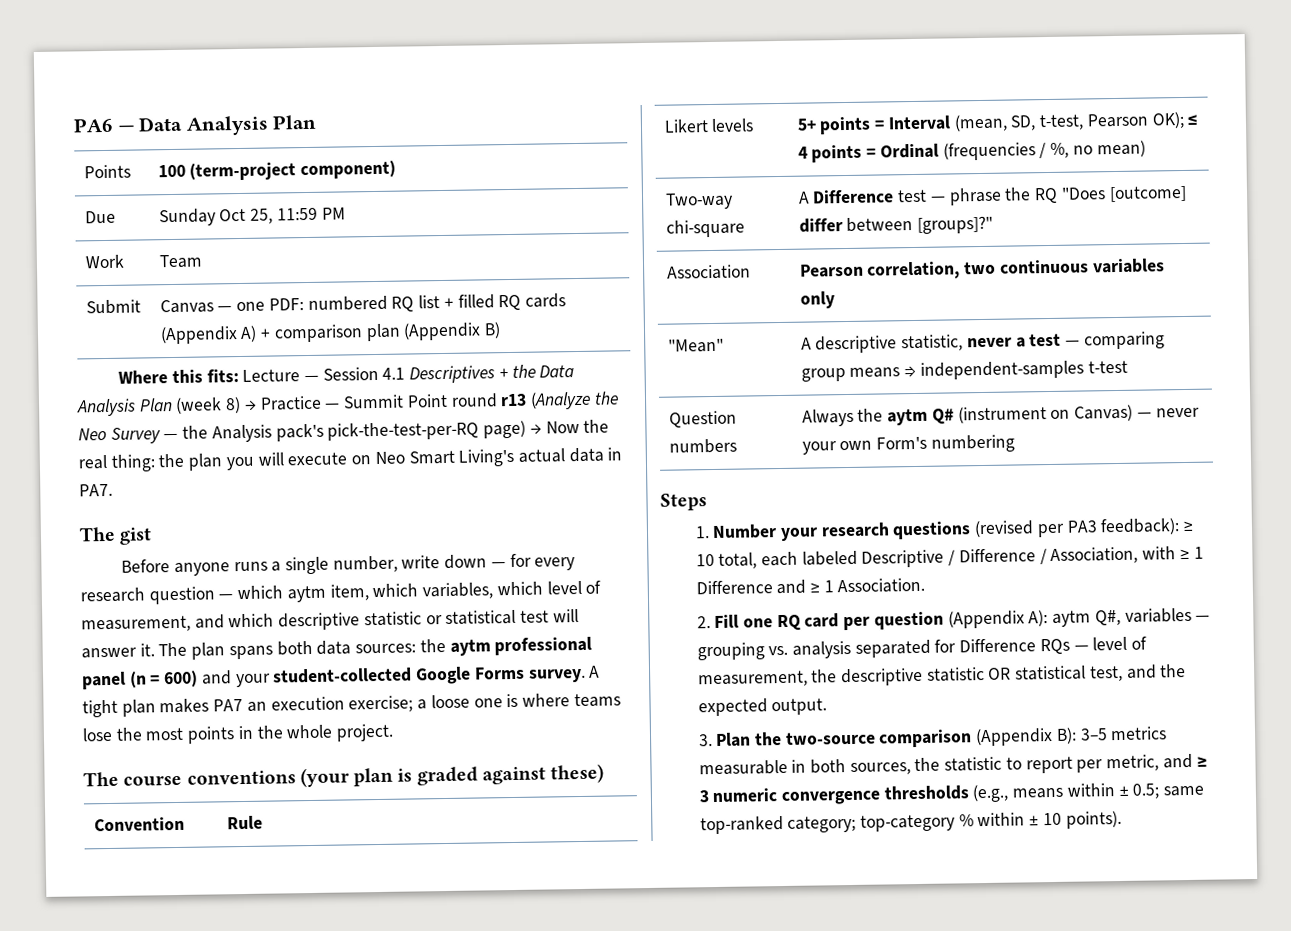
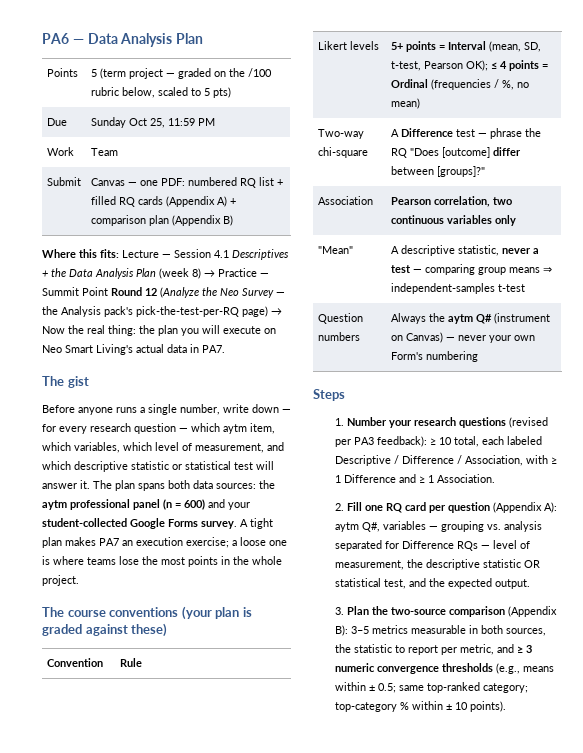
- Points | 100 (term-project component)
+ Points | 5 (term project — graded on the /100 rubric below, scaled to 5 pts)
- Where this fits: Lecture — Session 4.1 Descriptives + the Data Analysis Plan (week 8) → Practice — Summit Point round r13 (Analyze the Neo Survey — the Analysis pack's pick-the-test-per-RQ page) → Now the real thing: the plan you will execute on Neo Smart Living's actual data in PA7.
+ Where this fits: Lecture — Session 4.1 Descriptives + the Data Analysis Plan (week 8) → Practice — Summit Point Round 12 (Analyze the Neo Survey — the Analysis pack's pick-the-test-per-RQ page) → Now the real thing: the plan you will execute on Neo Smart Living's actual data in PA7.

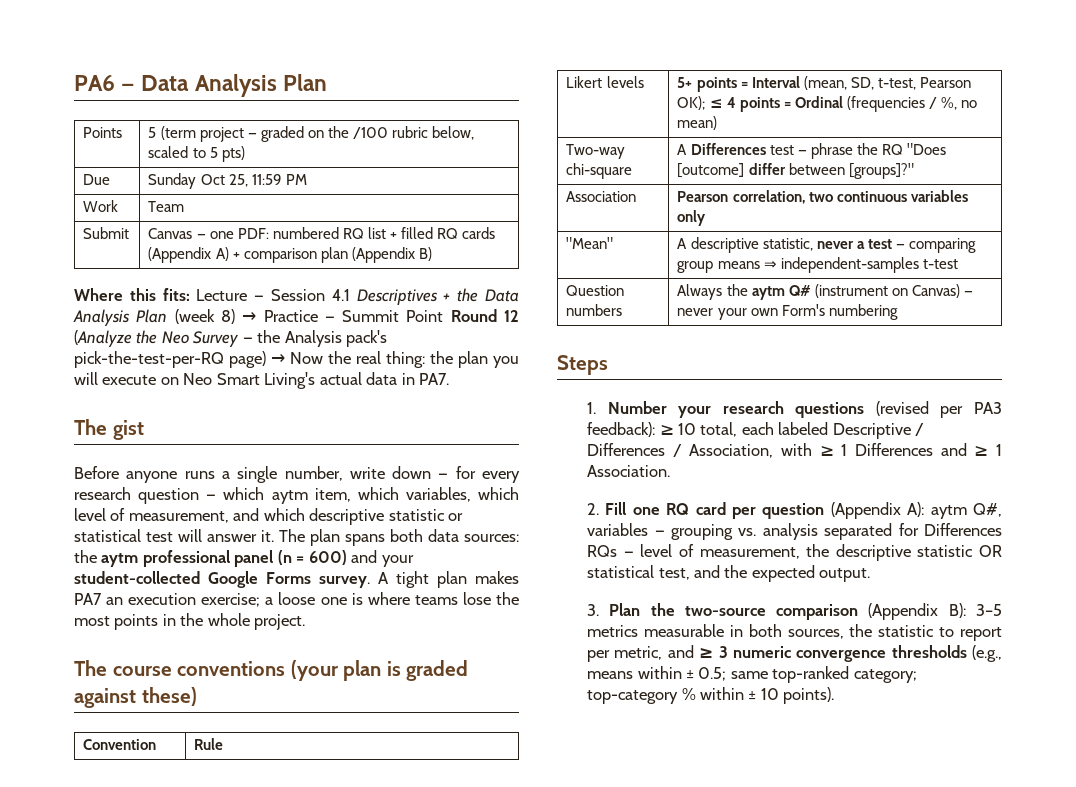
- Two-way chi-square | A Difference test — phrase the RQ "Does [outcome] differ between [groups]?"
+ Two-way chi-square | A Differences test — phrase the RQ "Does [outcome] differ between [groups]?"
- 1. Number your research questions (revised per PA3 feedback): ≥ 10 total, each labeled Descriptive / Difference / Association, with ≥ 1 Difference and ≥ 1 Association.
+ 1. Number your research questions (revised per PA3 feedback): ≥ 10 total, each labeled Descriptive / Differences / Association, with ≥ 1 Differences and ≥ 1 Association.
- 2. Fill one RQ card per question (Appendix A): aytm Q#, variables — grouping vs. analysis separated for Difference RQs — level of measurement, the descriptive statistic OR statistical test, and the expected output.
+ 2. Fill one RQ card per question (Appendix A): aytm Q#, variables — grouping vs. analysis separated for Differences RQs — level of measurement, the descriptive statistic OR statistical test, and the expected output.

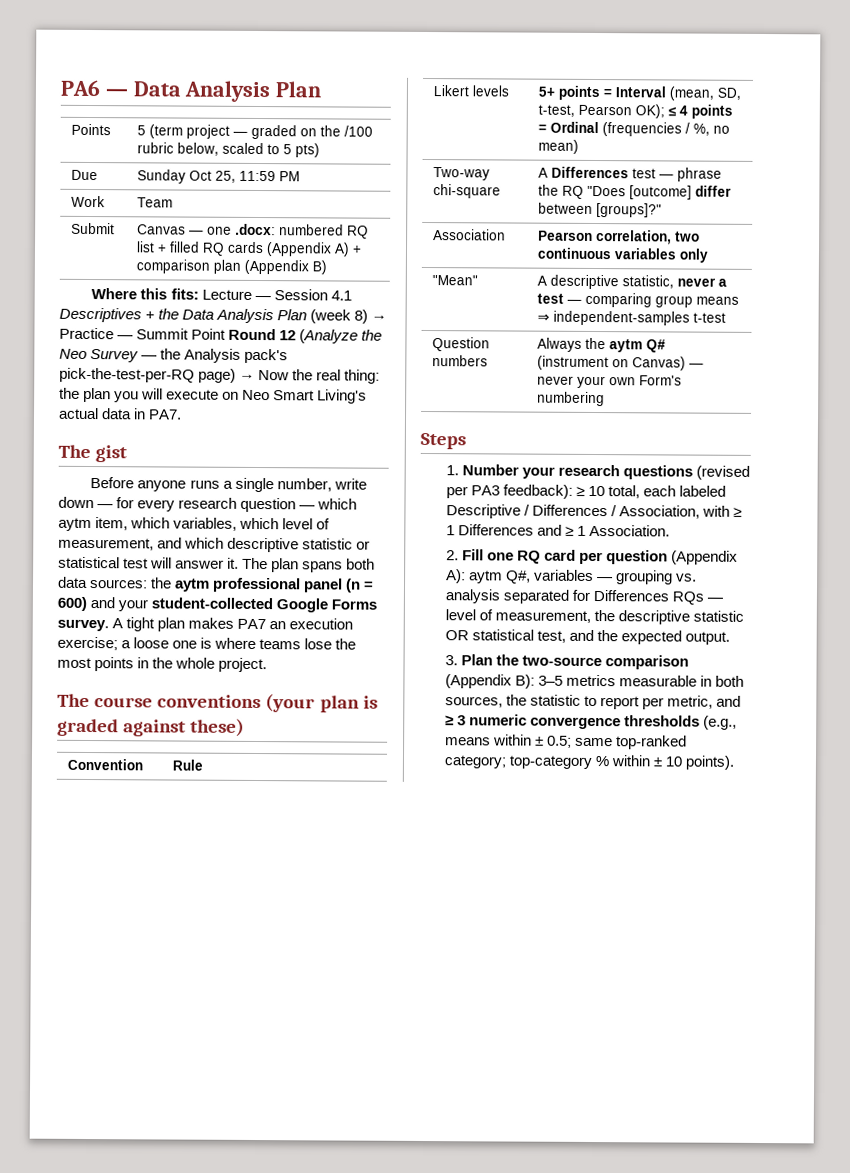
- Submit | Canvas — one PDF: numbered RQ list + filled RQ cards (Appendix A) + comparison plan (Appendix B)
+ Submit | Canvas — one .docx: numbered RQ list + filled RQ cards (Appendix A) + comparison plan (Appendix B)

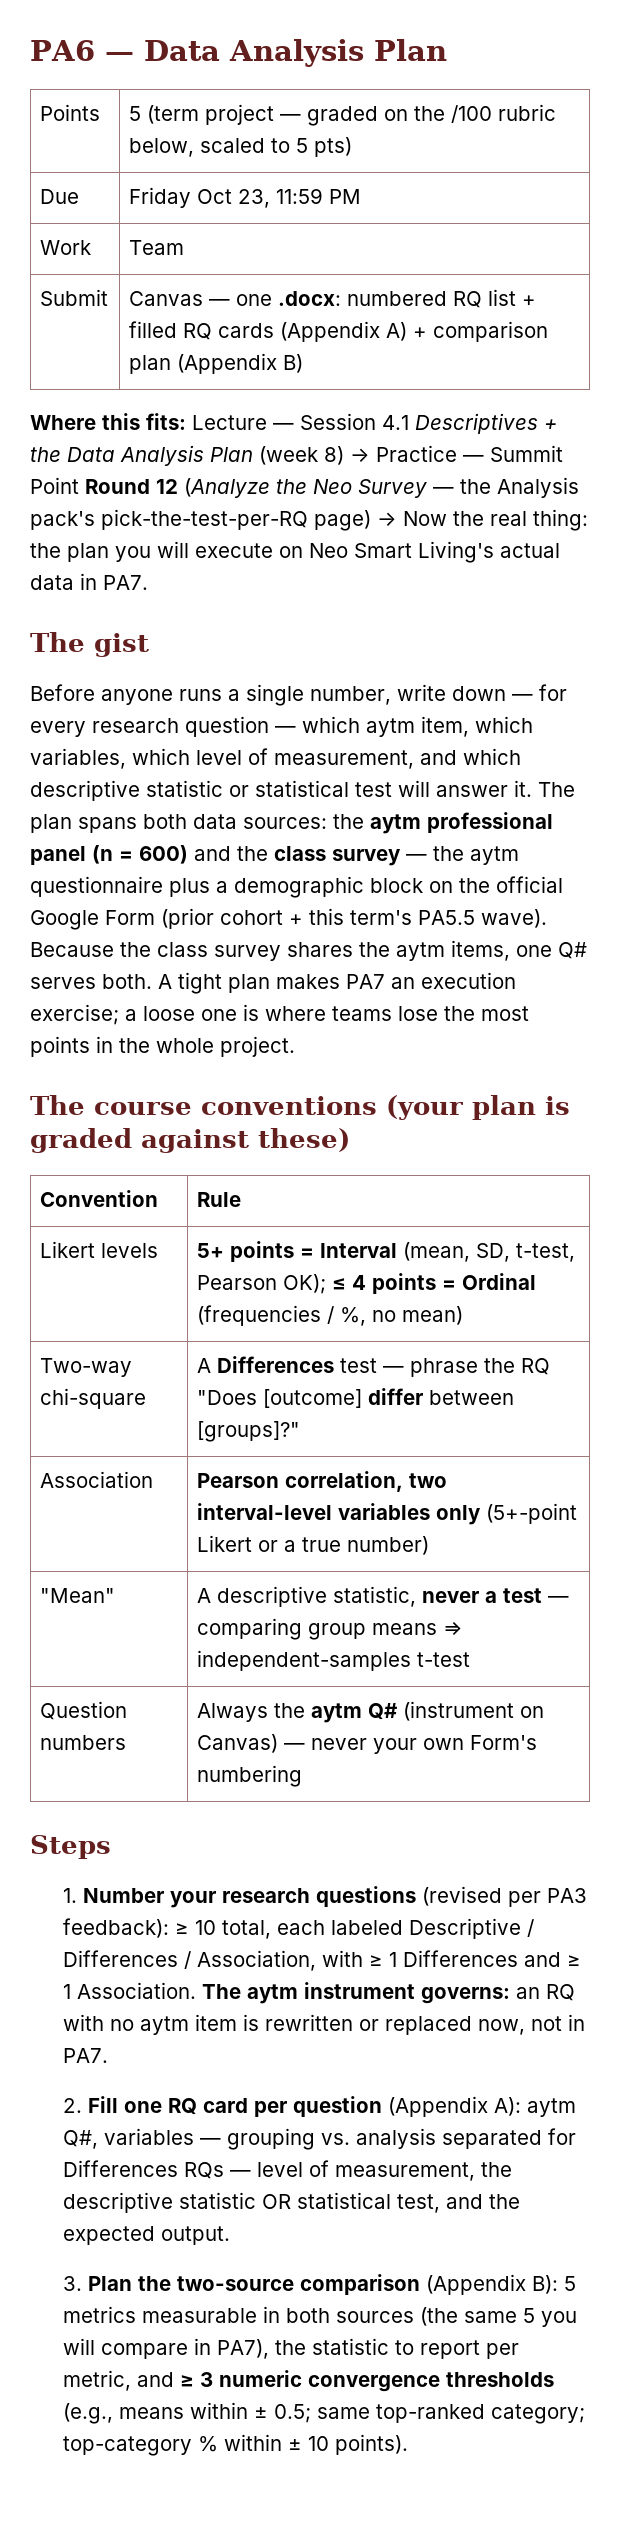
- Due | Sunday Oct 25, 11:59 PM
+ Due | Friday Oct 23, 11:59 PM
- The plan spans both data sources: the aytm professional panel (n = 600) and your student-collected Google Forms survey.
+ The plan spans both data sources: the aytm professional panel (n = 600) and the class survey — the aytm questionnaire plus a demographic block on the official Google Form (prior cohort + this term's PA5.5 wave). Because the class survey shares the aytm items, one Q# serves both.
- Association | Pearson correlation, two continuous variables only
+ Association | Pearson correlation, two interval-level variables only (5+-point Likert or a true number)
+ The aytm instrument governs: an RQ with no aytm item is rewritten or replaced now, not in PA7.
- 3. Plan the two-source comparison (Appendix B): 3–5 metrics measurable in both sources, the statistic to report per metric, and ≥ 3 numeric convergence thresholds (e.g., means within ± 0.5; same top-ranked category; top-category % within ± 10 points).
+ 3. Plan the two-source comparison (Appendix B): 5 metrics measurable in both sources (the same 5 you will compare in PA7), the statistic to report per metric, and ≥ 3 numeric convergence thresholds (e.g., means within ± 0.5; same top-ranked category; top-category % within ± 10 points).

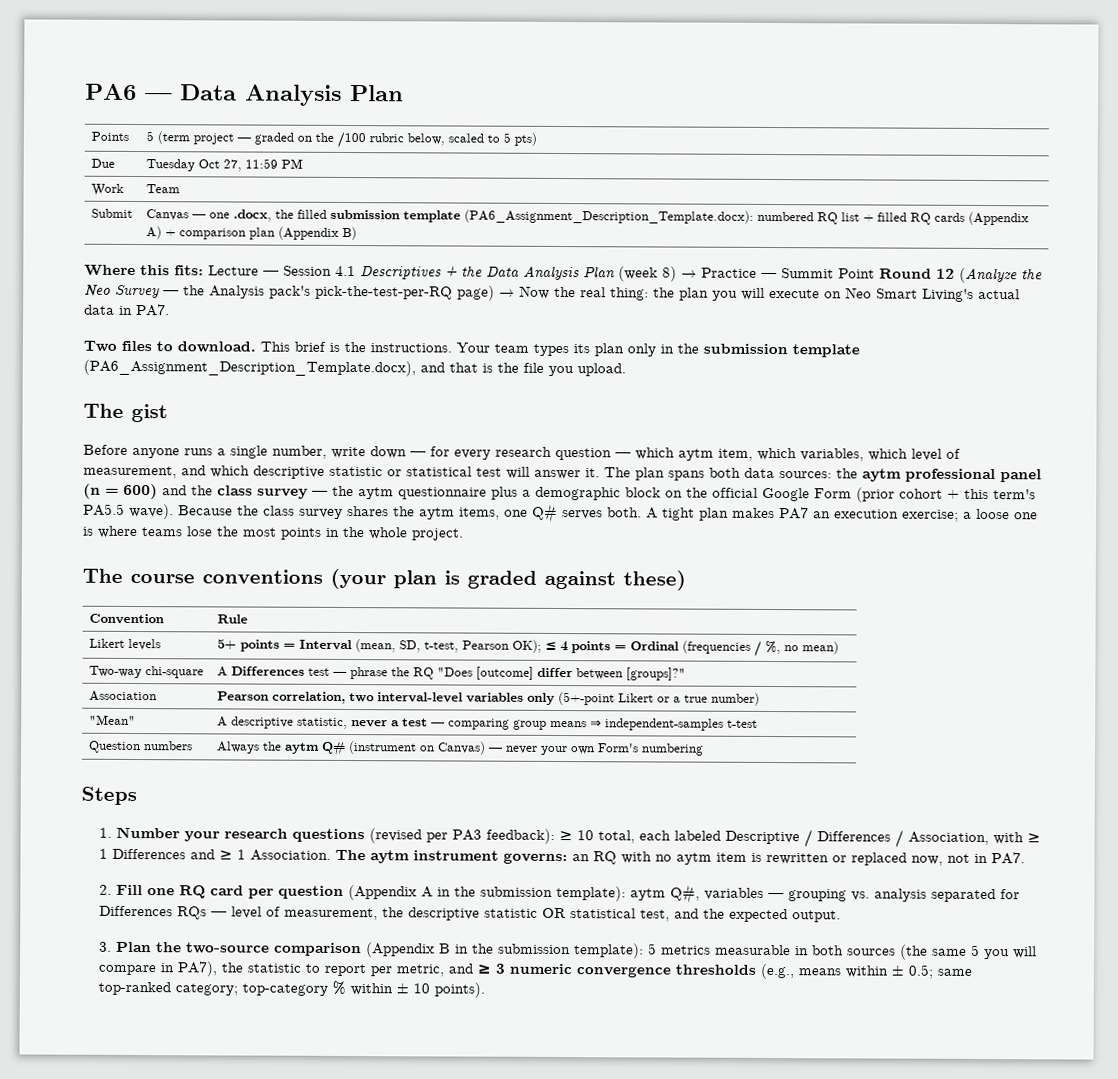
- Due | Friday Oct 23, 11:59 PM
+ Due | Tuesday Oct 27, 11:59 PM
- Submit | Canvas — one .docx: numbered RQ list + filled RQ cards (Appendix A) + comparison plan (Appendix B)
+ Submit | Canvas — one .docx, the filled submission template (PA6_Assignment_Description_Template.docx): numbered RQ list + filled RQ cards (Appendix A) + comparison plan (Appendix B)
+ Two files to download. This brief is the instructions. Your team types its plan only in the submission template (PA6_Assignment_Description_Template.docx), and that is the file you upload.
- 2. Fill one RQ card per question (Appendix A): aytm Q#, variables — grouping vs. analysis separated for Differences RQs — level of measurement, the descriptive statistic OR statistical test, and the expected output.
+ 2. Fill one RQ card per question (Appendix A in the submission template): aytm Q#, variables — grouping vs. analysis separated for Differences RQs — level of measurement, the descriptive statistic OR statistical test, and the expected output.
- 3. Plan the two-source comparison (Appendix B): 5 metrics measurable in both sources (the same 5 you will compare in PA7), the statistic to report per metric, and ≥ 3 numeric convergence thresholds (e.g., means within ± 0.5; same top-ranked category; top-category % within ± 10 points).
+ 3. Plan the two-source comparison (Appendix B in the submission template): 5 metrics measurable in both sources (the same 5 you will compare in PA7), the statistic to report per metric, and ≥ 3 numeric convergence thresholds (e.g., means within ± 0.5; same top-ranked category; top-category % within ± 10 points).

